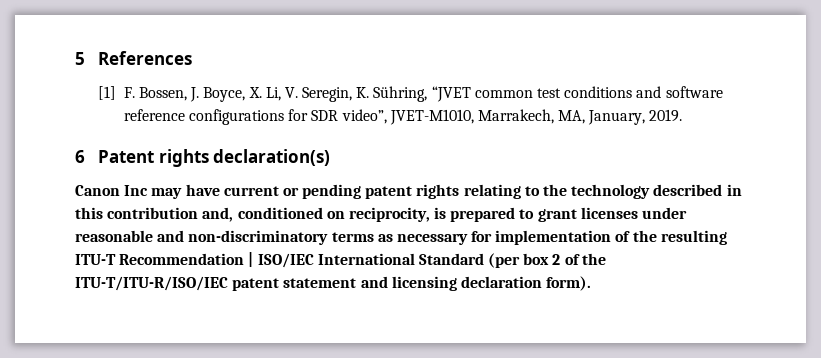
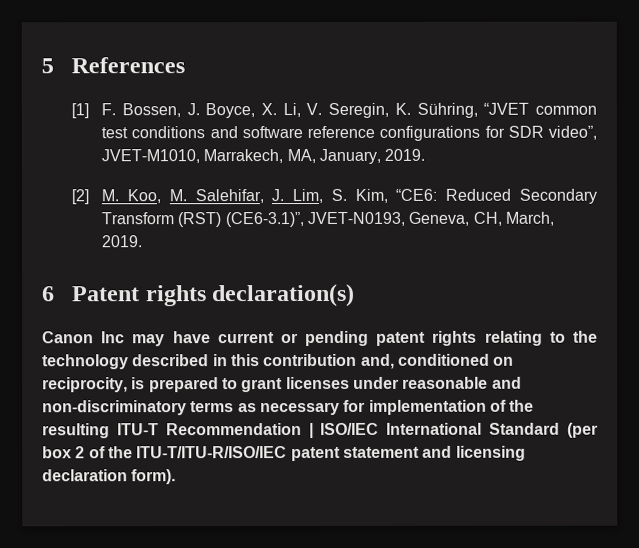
+ [2] M. Koo, M. Salehifar, J. Lim, S. Kim, “CE6: Reduced Secondary Transform (RST) (CE6-3.1)”, JVET-N0193, Geneva, CH, March, 2019.

